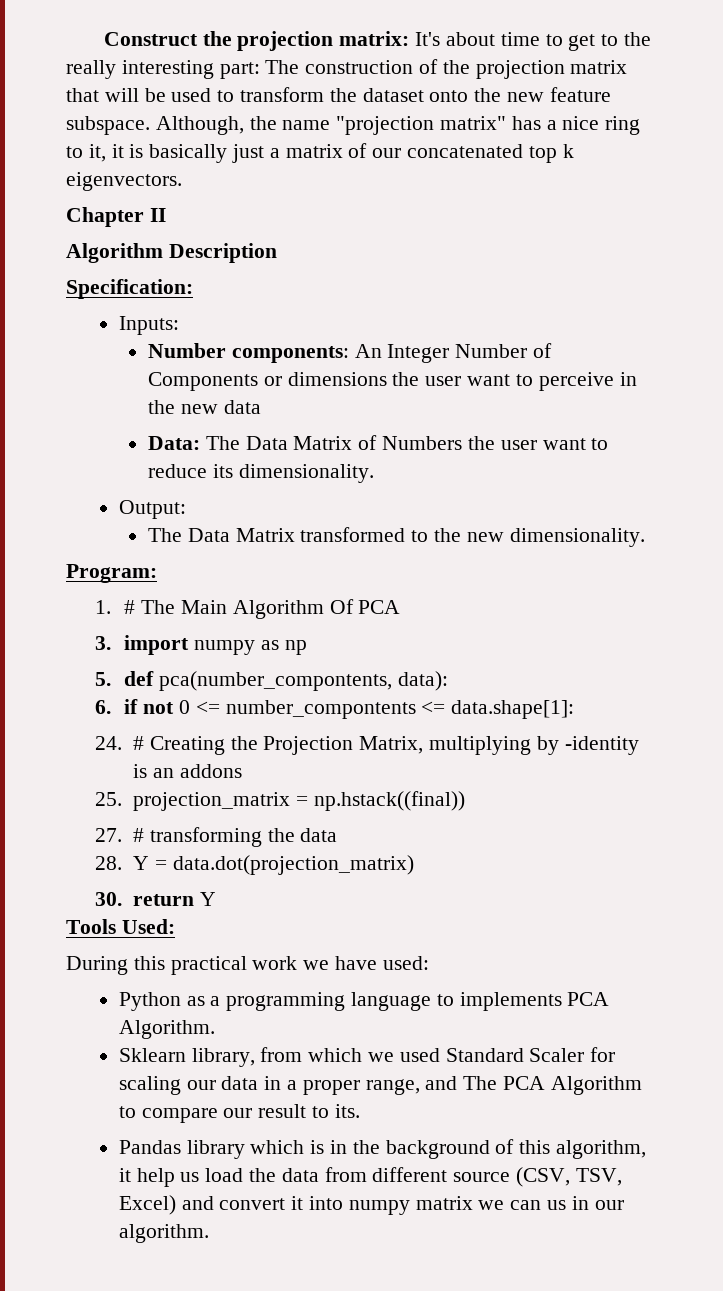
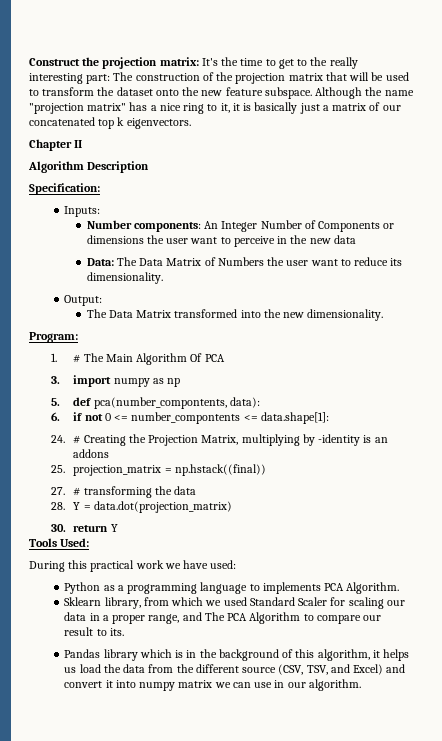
- Construct the projection matrix: It's about time to get to the really interesting part: The construction of the projection matrix that will be used to transform the dataset onto the new feature subspace.
+ Construct the projection matrix: It's the time to get to the really interesting part: The construction of the projection matrix that will be used to transform the dataset onto the new feature subspace.
- Although, the name "projection matrix" has a nice ring to it, it is basically just a matrix of our concatenated top k eigenvectors.
+ Although the name "projection matrix" has a nice ring to it, it is basically just a matrix of our concatenated top k eigenvectors.
- The Data Matrix transformed to the new dimensionality.
+ The Data Matrix transformed into the new dimensionality.
- Pandas library which is in the background of this algorithm, it help us load the data from different source (CSV, TSV, Excel) and convert it into numpy matrix we can us in our algorithm.
+ Pandas library which is in the background of this algorithm, it helps us load the data from the different source (CSV, TSV, and Excel) and convert it into numpy matrix we can use in our algorithm.

